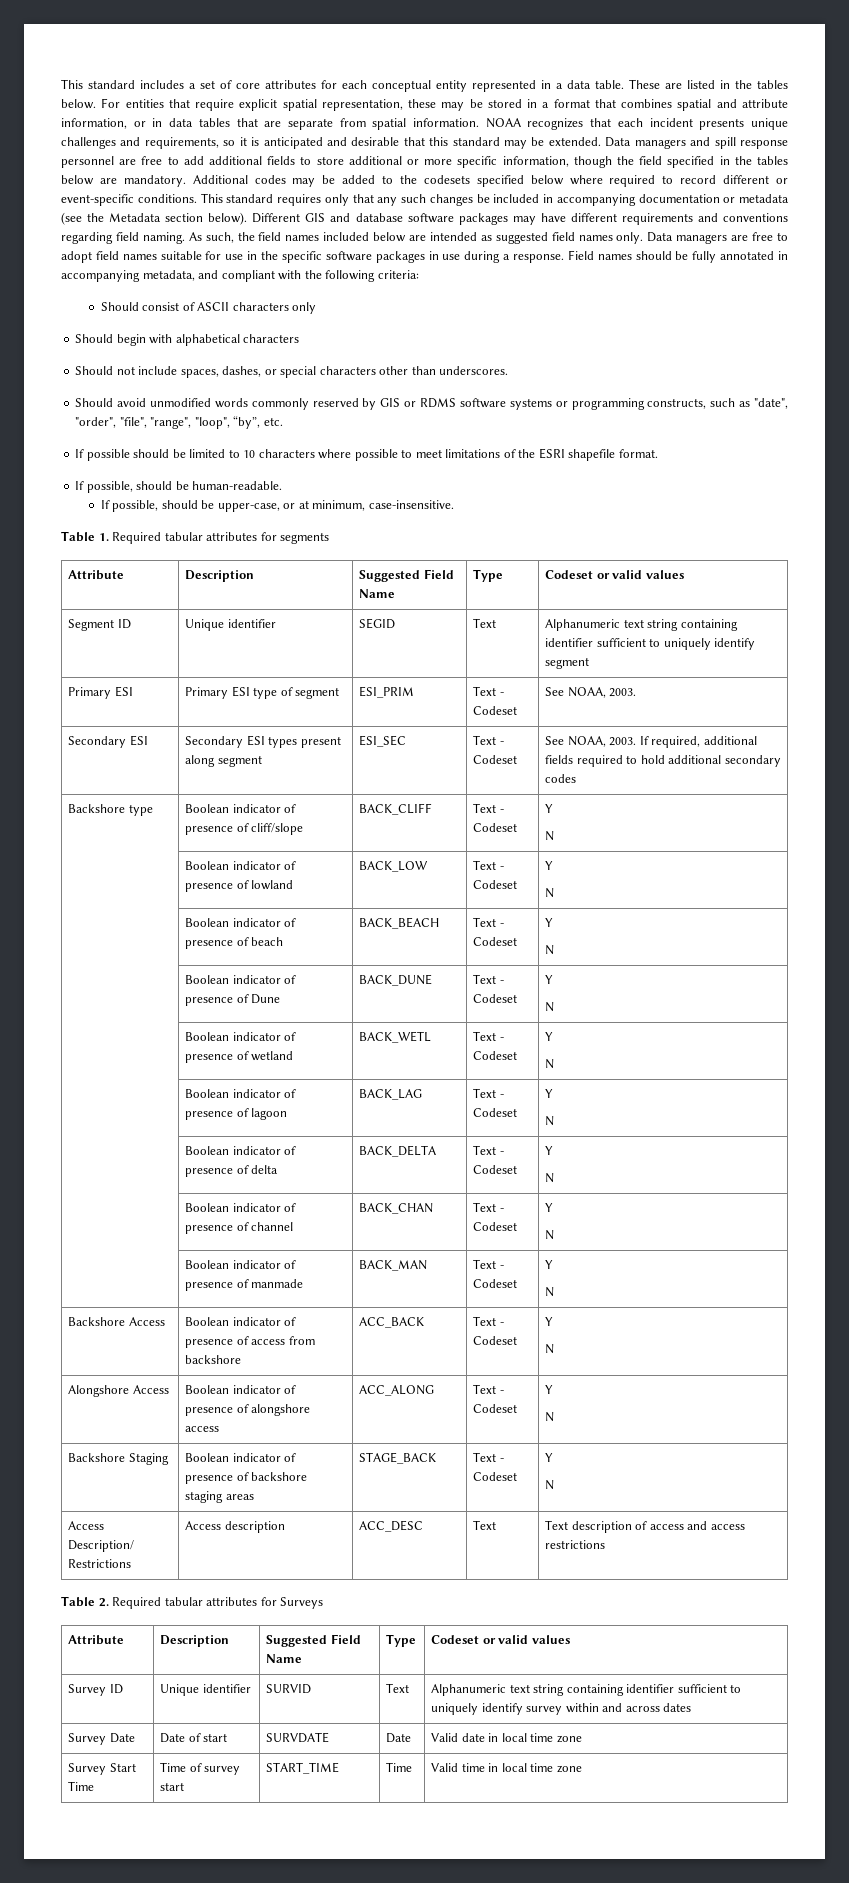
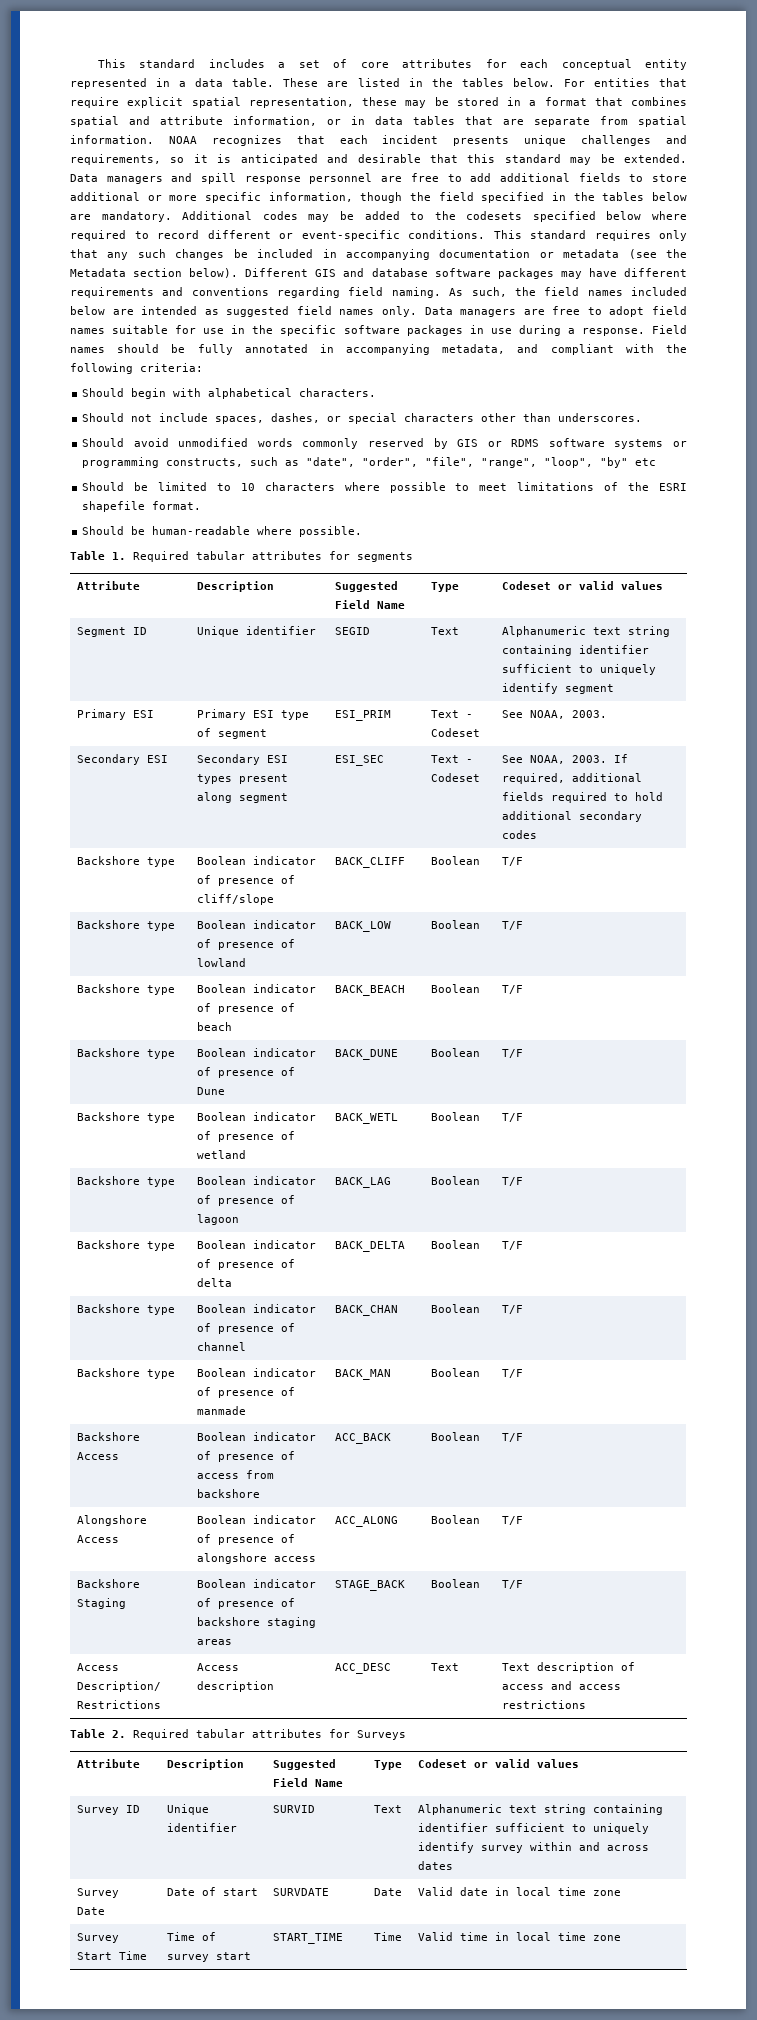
- Should consist of ASCII characters only
- Should begin with alphabetical characters
+ Should begin with alphabetical characters.
- Should avoid unmodified words commonly reserved by GIS or RDMS software systems or programming constructs, such as "date", "order", "file", "range", "loop", “by”, etc.
- If possible should be limited to 10 characters where possible to meet limitations of the ESRI shapefile format.
+ Should avoid unmodified words commonly reserved by GIS or RDMS software systems or programming constructs, such as "date", "order", "file", "range", "loop", "by" etc
+ Should be limited to 10 characters where possible to meet limitations of the ESRI shapefile format.
- If possible, should be human-readable.
- If possible, should be upper-case, or at minimum, case-insensitive.
+ Should be human-readable where possible.
- Backshore type | Boolean indicator of presence of cliff/slope | BACK_CLIFF | Text - Codeset | Y
- N
- | Boolean indicator of presence of lowland | BACK_LOW | Text - Codeset | Y
- N
- | Boolean indicator of presence of beach | BACK_BEACH | Text - Codeset | Y
- N
- | Boolean indicator of presence of Dune | BACK_DUNE | Text - Codeset | Y
- N
- | Boolean indicator of presence of wetland | BACK_WETL | Text - Codeset | Y
- N
- | Boolean indicator of presence of lagoon | BACK_LAG | Text - Codeset | Y
- N
- | Boolean indicator of presence of delta | BACK_DELTA | Text - Codeset | Y
- N
- | Boolean indicator of presence of channel | BACK_CHAN | Text - Codeset | Y
- N
- | Boolean indicator of presence of manmade | BACK_MAN | Text - Codeset | Y
- N
+ Backshore type | Boolean indicator of presence of cliff/slope | BACK_CLIFF | Boolean | T/F
+ Backshore type | Boolean indicator of presence of lowland | BACK_LOW | Boolean | T/F
+ Backshore type | Boolean indicator of presence of beach | BACK_BEACH | Boolean | T/F
+ Backshore type | Boolean indicator of presence of Dune | BACK_DUNE | Boolean | T/F
+ Backshore type | Boolean indicator of presence of wetland | BACK_WETL | Boolean | T/F
+ Backshore type | Boolean indicator of presence of lagoon | BACK_LAG | Boolean | T/F
+ Backshore type | Boolean indicator of presence of delta | BACK_DELTA | Boolean | T/F
+ Backshore type | Boolean indicator of presence of channel | BACK_CHAN | Boolean | T/F
+ Backshore type | Boolean indicator of presence of manmade | BACK_MAN | Boolean | T/F
- Backshore Access | Boolean indicator of presence of access from backshore | ACC_BACK | Text - Codeset | Y
- N
+ Backshore Access | Boolean indicator of presence of access from backshore | ACC_BACK | Boolean | T/F
- Alongshore Access | Boolean indicator of presence of alongshore access | ACC_ALONG | Text - Codeset | Y
- N
+ Alongshore Access | Boolean indicator of presence of alongshore access | ACC_ALONG | Boolean | T/F
- Backshore Staging | Boolean indicator of presence of backshore staging areas | STAGE_BACK | Text - Codeset | Y
- N
+ Backshore Staging | Boolean indicator of presence of backshore staging areas | STAGE_BACK | Boolean | T/F

